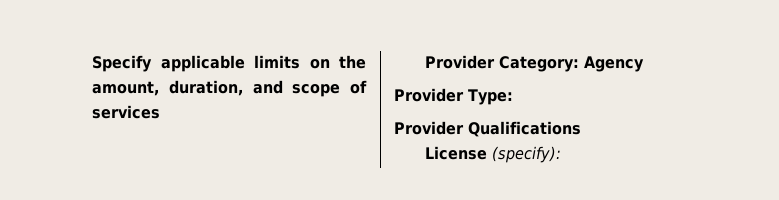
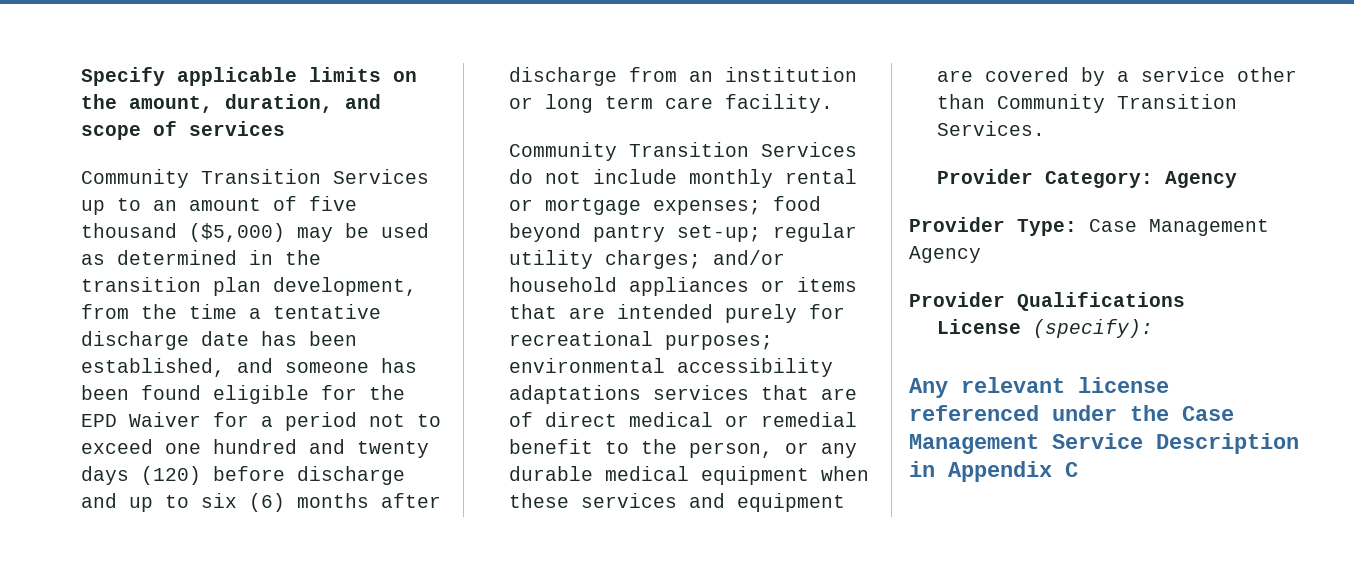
+ Community Transition Services up to an amount of five thousand ($5,000) may be used as determined in the transition plan development, from the time a tentative discharge date has been established, and someone has been found eligible for the EPD Waiver for a period not to exceed one hundred and twenty days (120) before discharge and up to six (6) months after discharge from an institution or long term care facility.
+ Community Transition Services do not include monthly rental or mortgage expenses; food beyond pantry set-up; regular utility charges; and/or household appliances or items that are intended purely for recreational purposes; environmental accessibility adaptations services that are of direct medical or remedial benefit to the person, or any durable medical equipment when these services and equipment are covered by a service other than Community Transition Services.
- Provider Type:
+ Provider Type: Case Management Agency
+ Any relevant license referenced under the Case Management Service Description in Appendix C

